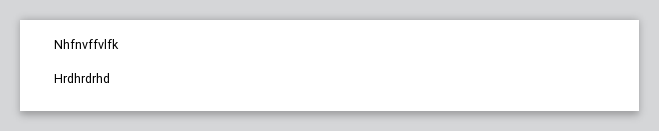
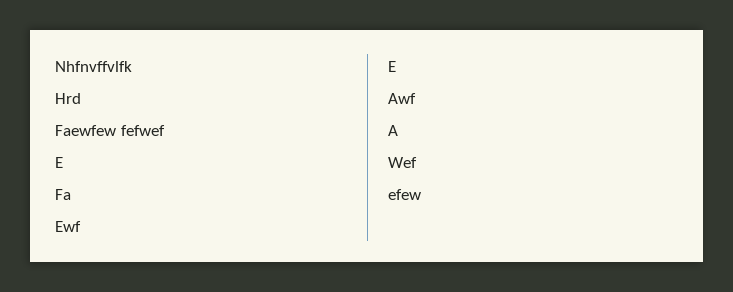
- Hrdhrdrhd
+ Hrd
+ Faewfew fefwef
+ E
+ Fa
+ Ewf
+ E
+ Awf
+ A
+ Wef
+ efew

